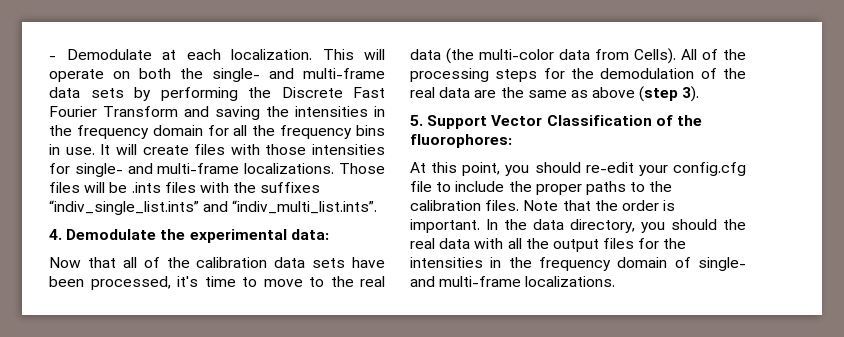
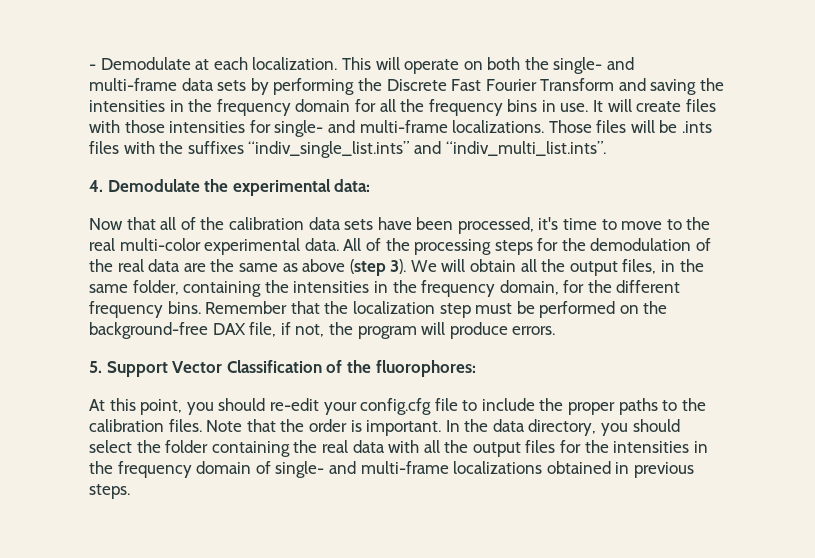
- Now that all of the calibration data sets have been processed, it's time to move to the real data (the multi-color data from Cells).
+ Now that all of the calibration data sets have been processed, it's time to move to the real multi-color experimental data.
+ We will obtain all the output files, in the same folder, containing the intensities in the frequency domain, for the different frequency bins. Remember that the localization step must be performed on the background-free DAX file, if not, the program will produce errors.
- In the data directory, you should the real data with all the output files for the intensities in the frequency domain of single- and multi-frame localizations.
+ In the data directory, you should select the folder containing the real data with all the output files for the intensities in the frequency domain of single- and multi-frame localizations obtained in previous steps.

